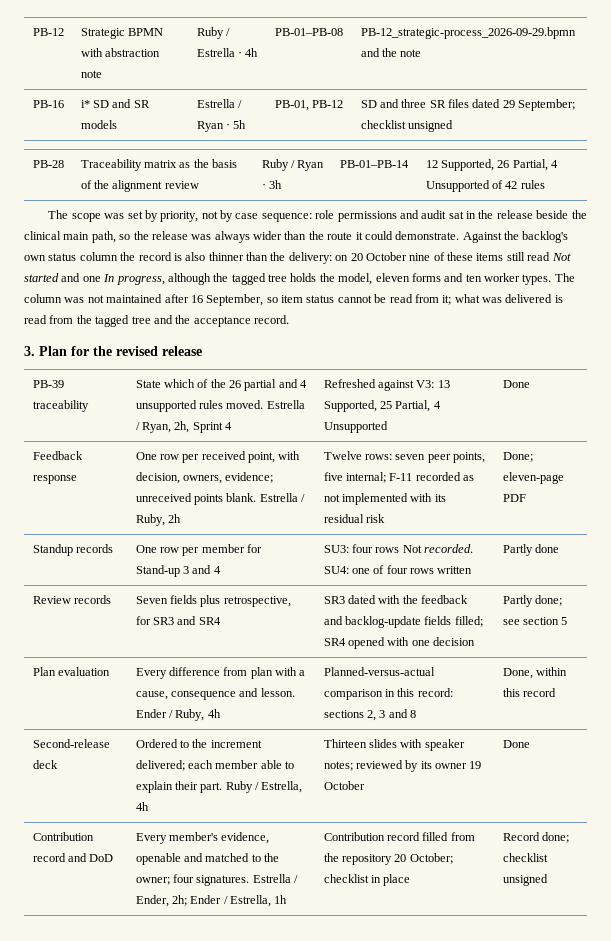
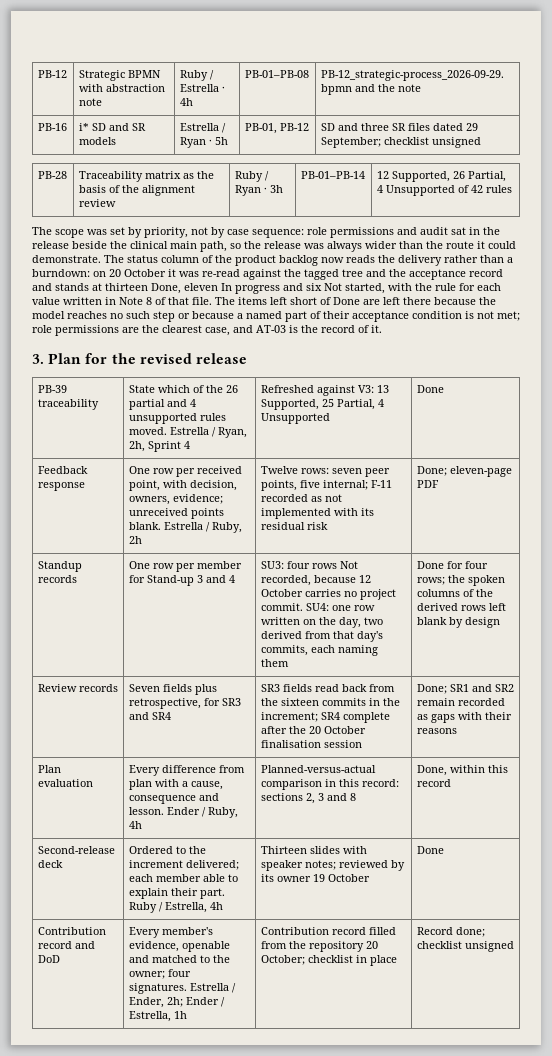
- Against the backlog's own status column the record is also thinner than the delivery: on 20 October nine of these items still read Not started and one In progress, although the tagged tree holds the model, eleven forms and ten worker types. The column was not maintained after 16 September, so item status cannot be read from it; what was delivered is read from the tagged tree and the acceptance record.
+ The status column of the product backlog now reads the delivery rather than a burndown: on 20 October it was re-read against the tagged tree and the acceptance record and stands at thirteen Done, eleven In progress and six Not started, with the rule for each value written in Note 8 of that file. The items left short of Done are left there because the model reaches no such step or because a named part of their acceptance condition is not met; role permissions are the clearest case, and AT-03 is the record of it.
- SU3: four rows Not recorded. SU4: one of four rows written | Partly done
+ SU3: four rows Not recorded, because 12 October carries no project commit. SU4: one row written on the day, two derived from that day's commits, each naming them | Done for four rows; the spoken columns of the derived rows left blank by design
- Review records | Seven fields plus retrospective, for SR3 and SR4 | SR3 dated with the feedback and backlog-update fields filled; SR4 opened with one decision | Partly done; see section 5
+ Review records | Seven fields plus retrospective, for SR3 and SR4 | SR3 fields read back from the sixteen commits in the increment; SR4 complete after the 20 October finalisation session | Done; SR1 and SR2 remain recorded as gaps with their reasons

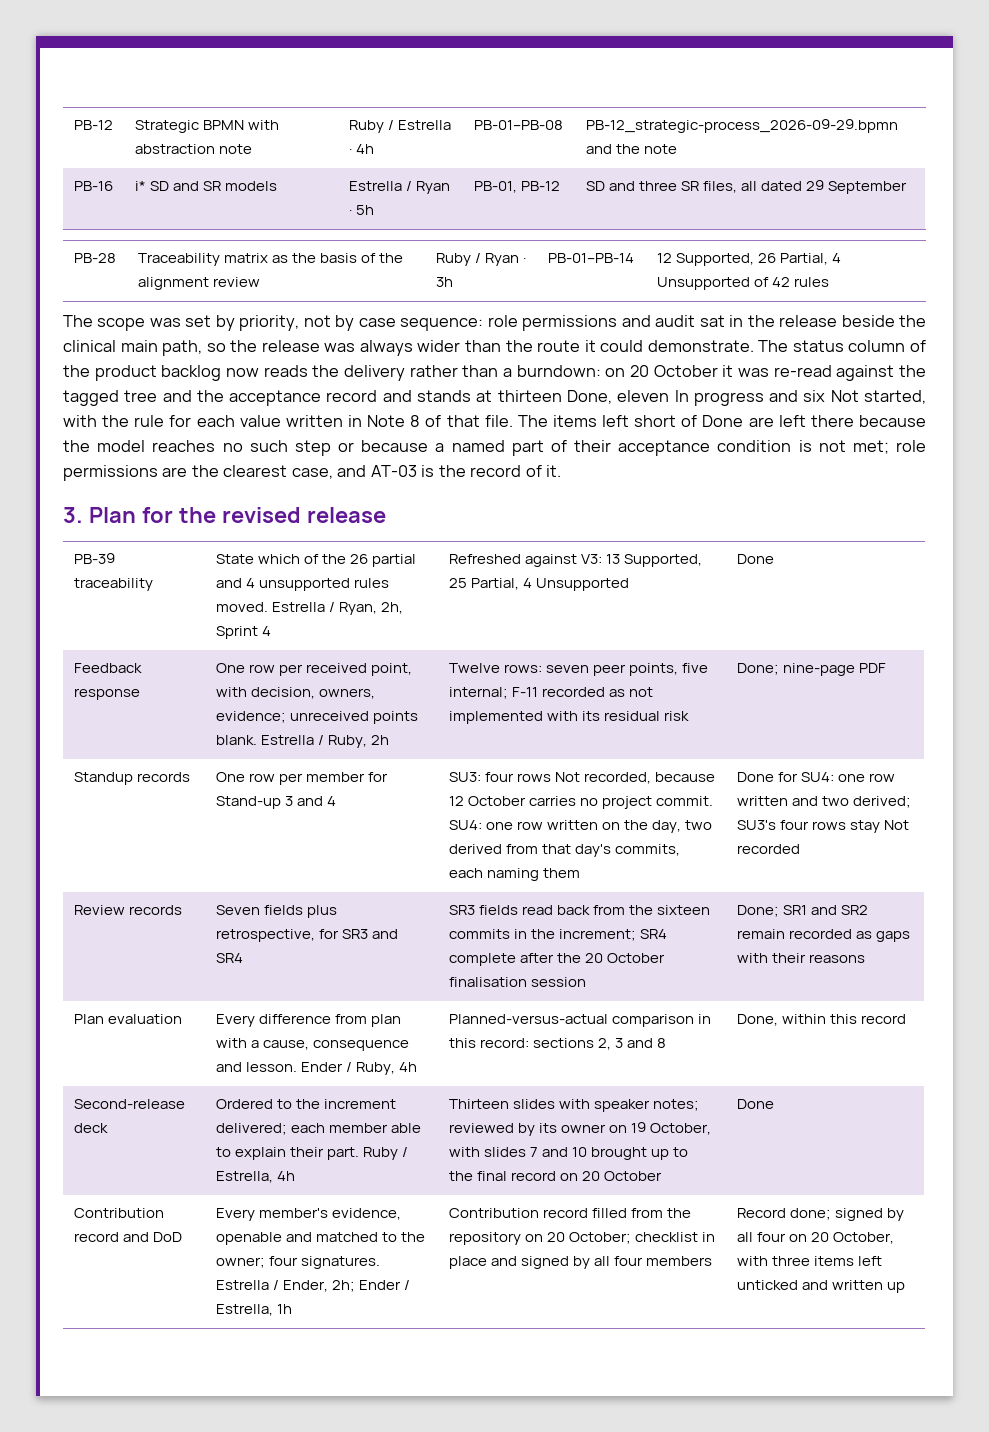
- PB-16 | i* SD and SR models | Estrella / Ryan · 5h | PB-01, PB-12 | SD and three SR files dated 29 September; checklist unsigned
+ PB-16 | i* SD and SR models | Estrella / Ryan · 5h | PB-01, PB-12 | SD and three SR files, all dated 29 September
- Feedback response | One row per received point, with decision, owners, evidence; unreceived points blank. Estrella / Ruby, 2h | Twelve rows: seven peer points, five internal; F-11 recorded as not implemented with its residual risk | Done; eleven-page PDF
+ Feedback response | One row per received point, with decision, owners, evidence; unreceived points blank. Estrella / Ruby, 2h | Twelve rows: seven peer points, five internal; F-11 recorded as not implemented with its residual risk | Done; nine-page PDF
- Done for four rows; the spoken columns of the derived rows left blank by design
+ Done for SU4: one row written and two derived; SU3's four rows stay Not recorded
- Thirteen slides with speaker notes; reviewed by its owner 19 October
+ Thirteen slides with speaker notes; reviewed by its owner on 19 October, with slides 7 and 10 brought up to the final record on 20 October
- Contribution record filled from the repository 20 October; checklist in place | Record done; checklist unsigned
+ Contribution record filled from the repository on 20 October; checklist in place and signed by all four members | Record done; signed by all four on 20 October, with three items left unticked and written up

